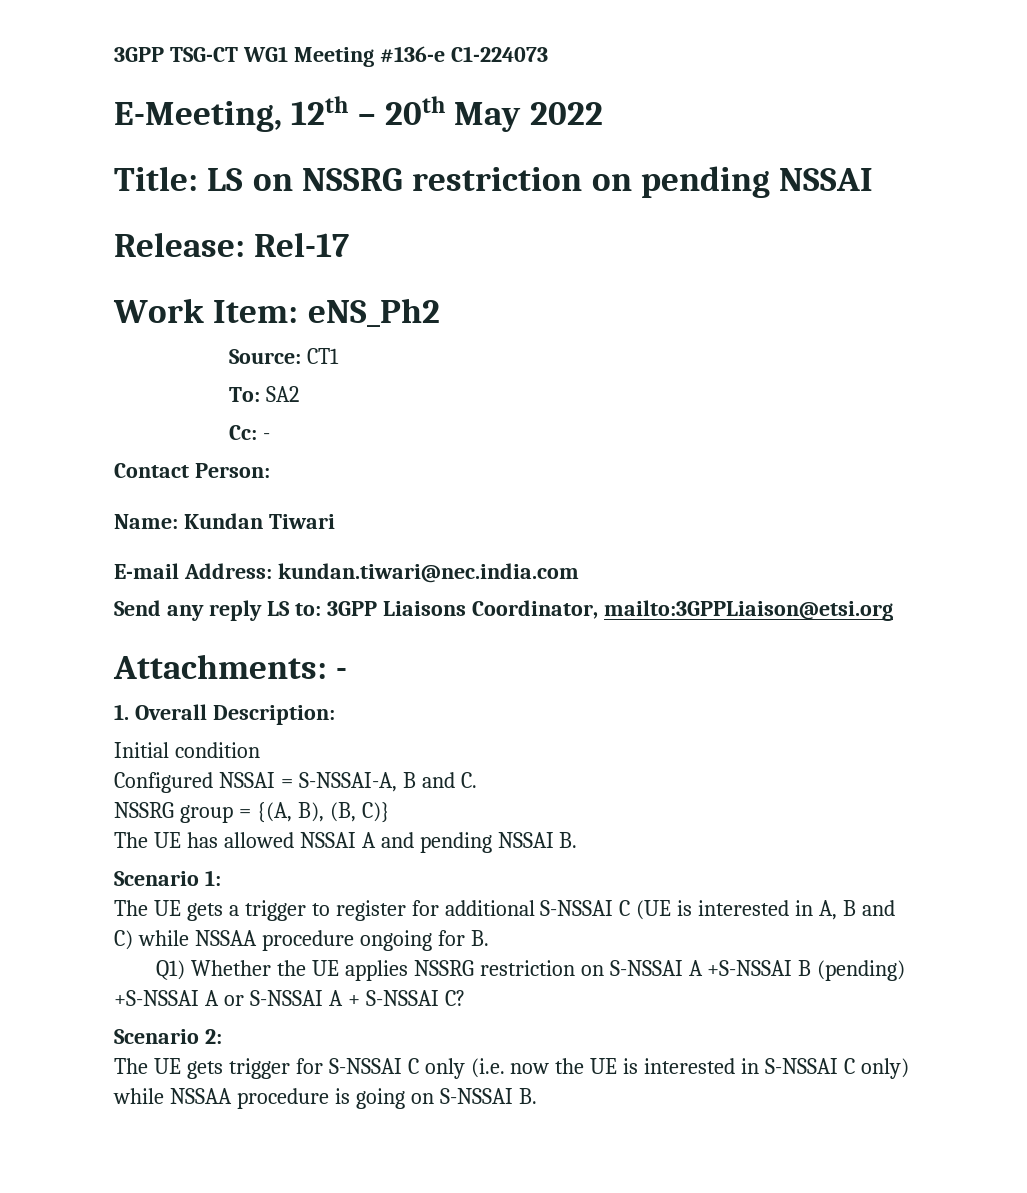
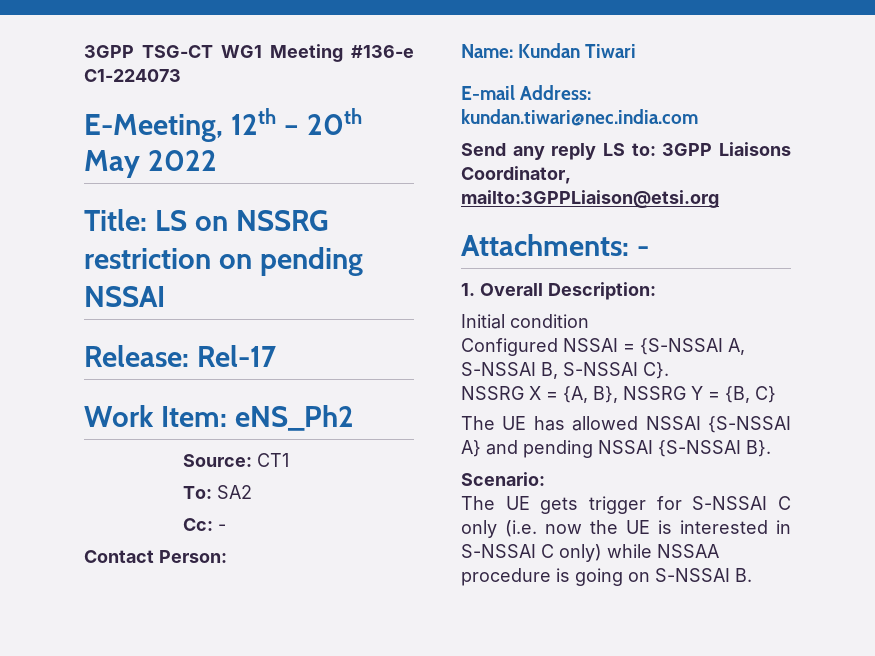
- Configured NSSAI = S-NSSAI-A, B and C.
- NSSRG group = {(A, B), (B, C)}
+ Configured NSSAI = {S-NSSAI A, S-NSSAI B, S-NSSAI C}.
+ NSSRG X = {A, B}, NSSRG Y = {B, C}
- The UE has allowed NSSAI A and pending NSSAI B.
- Scenario 1:
- The UE gets a trigger to register for additional S-NSSAI C (UE is interested in A, B and C) while NSSAA procedure ongoing for B.
- Q1) Whether the UE applies NSSRG restriction on S-NSSAI A +S-NSSAI B (pending) +S-NSSAI A or S-NSSAI A + S-NSSAI C?
- Scenario 2:
+ The UE has allowed NSSAI {S-NSSAI A} and pending NSSAI {S-NSSAI B}.
+ Scenario:

